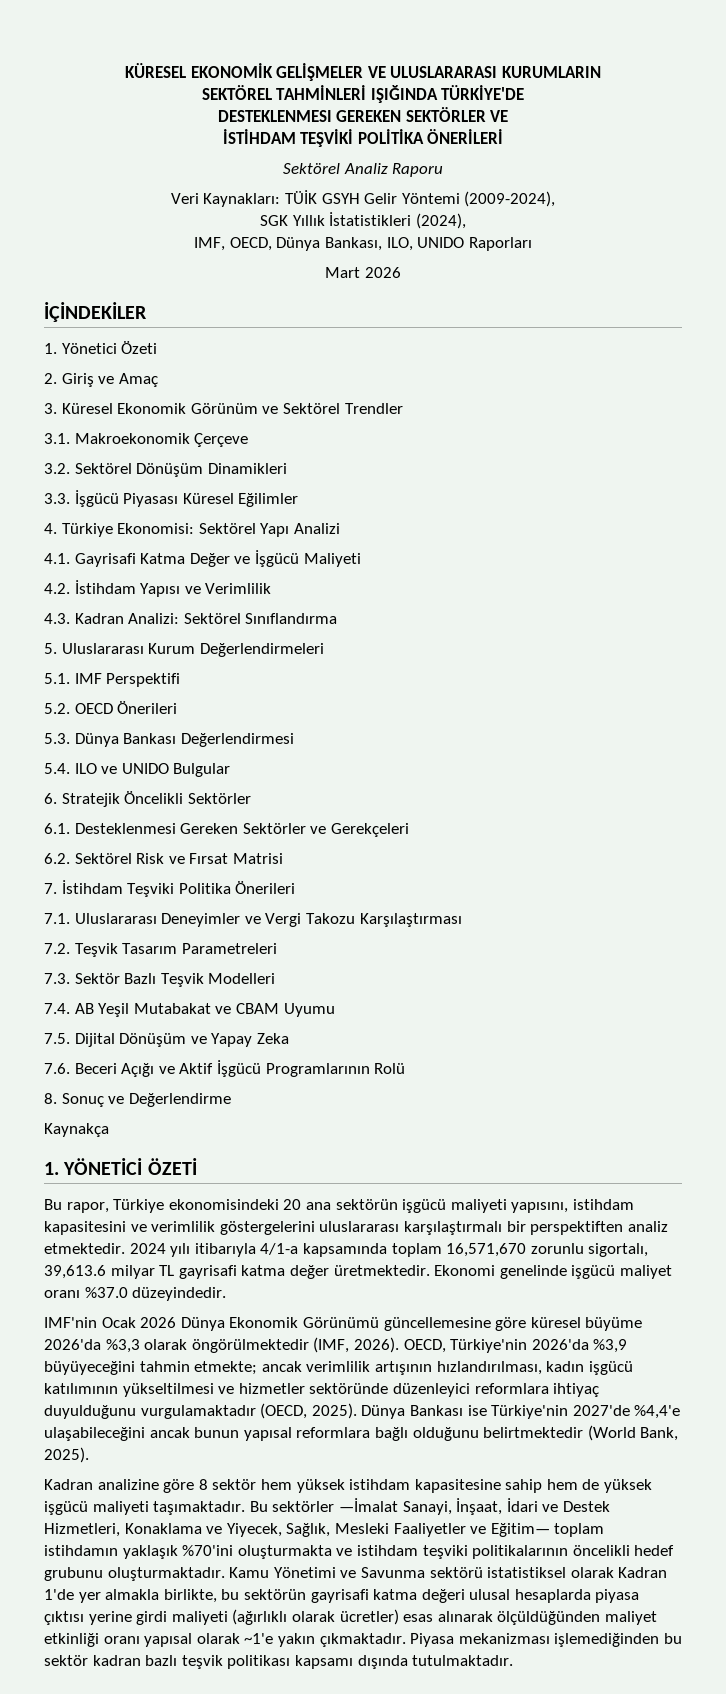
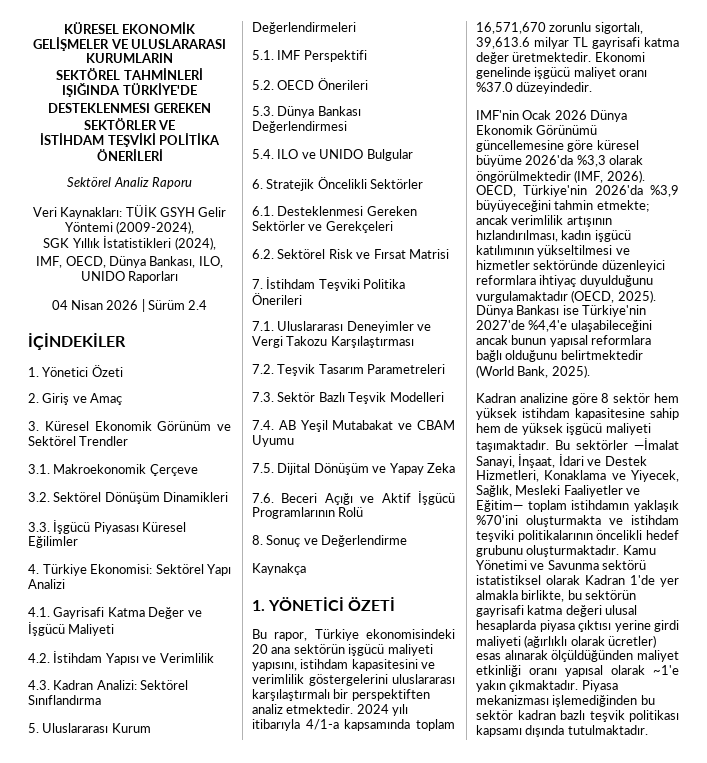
- Mart 2026
+ 04 Nisan 2026 | Sürüm 2.4

